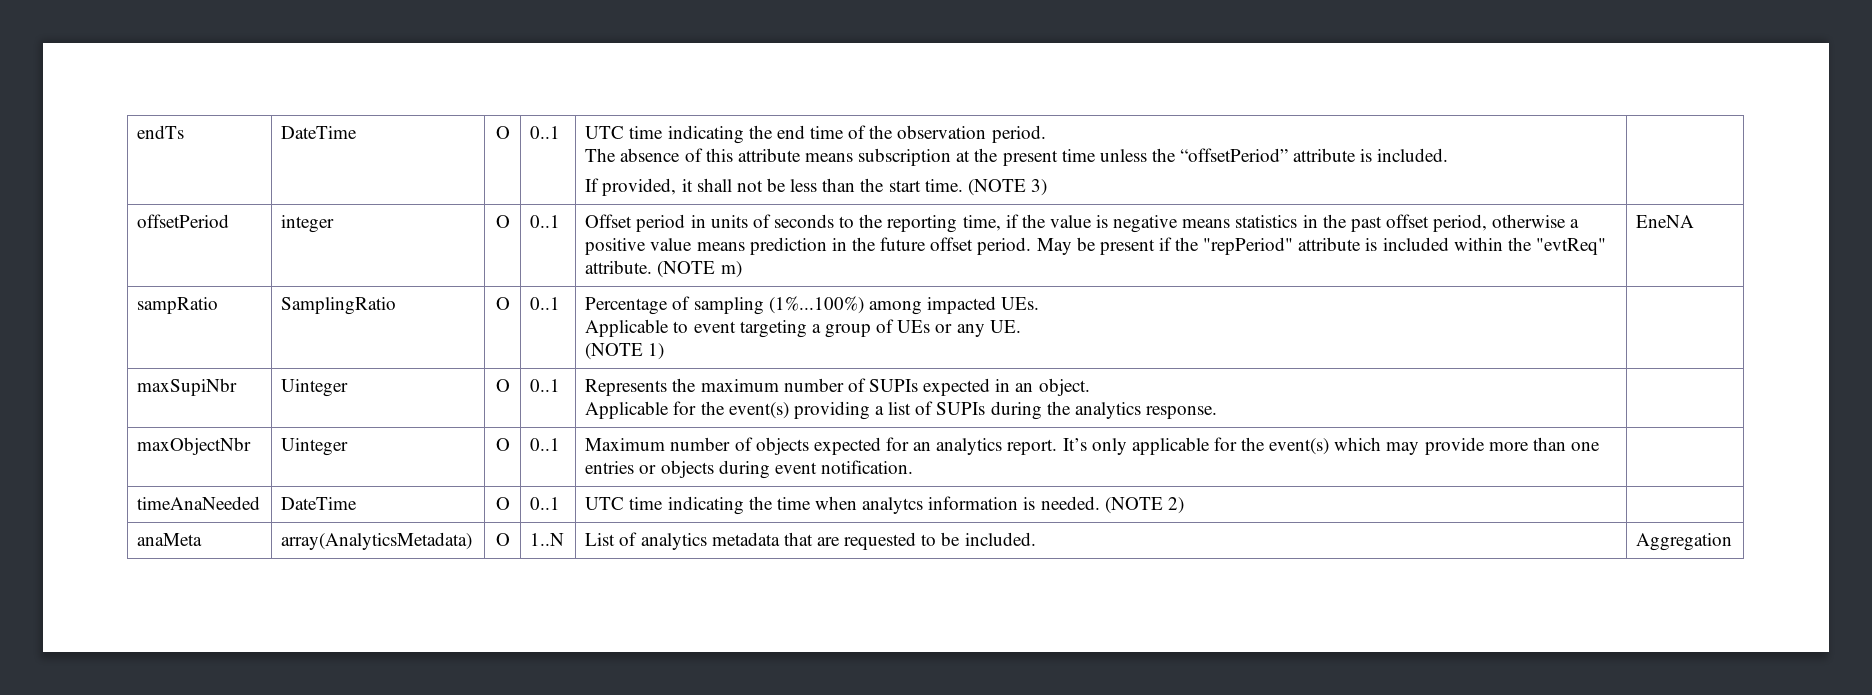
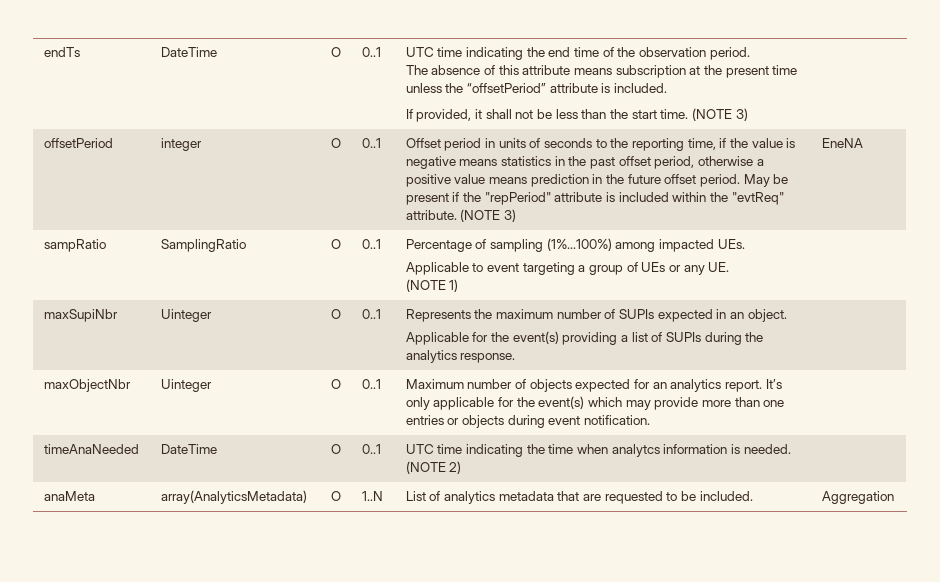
- May be present if the "repPeriod" attribute is included within the "evtReq" attribute. (NOTE m)
+ May be present if the "repPeriod" attribute is included within the "evtReq" attribute. (NOTE 3)

